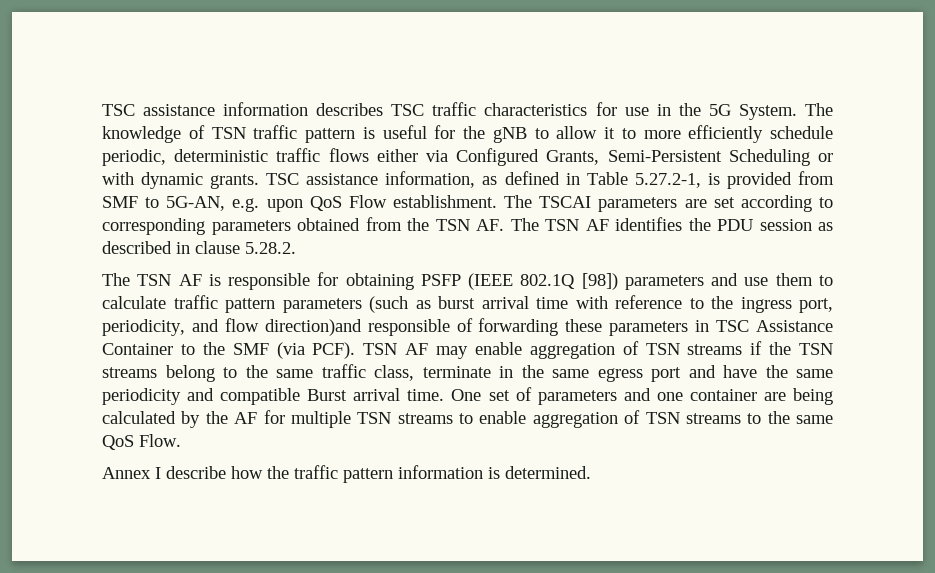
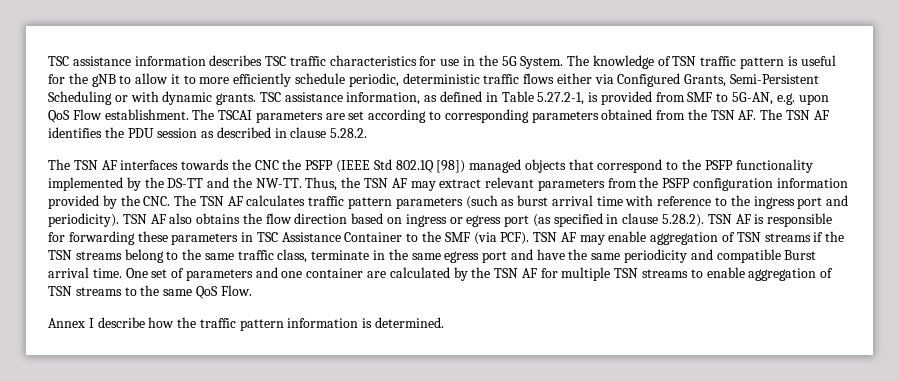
- The TSN AF is responsible for obtaining PSFP (IEEE 802.1Q [98]) parameters and use them to calculate traffic pattern parameters (such as burst arrival time with reference to the ingress port, periodicity, and flow direction)and responsible of forwarding these parameters in TSC Assistance Container to the SMF (via PCF).
+ The TSN AF interfaces towards the CNC the PSFP (IEEE Std 802.1Q [98]) managed objects that correspond to the PSFP functionality implemented by the DS-TT and the NW-TT. Thus, the TSN AF may extract relevant parameters from the PSFP configuration information provided by the CNC. The TSN AF calculates traffic pattern parameters (such as burst arrival time with reference to the ingress port and periodicity). TSN AF also obtains the flow direction based on ingress or egress port (as specified in clause 5.28.2). TSN AF is responsible for forwarding these parameters in TSC Assistance Container to the SMF (via PCF).
- One set of parameters and one container are being calculated by the AF for multiple TSN streams to enable aggregation of TSN streams to the same QoS Flow.
+ One set of parameters and one container are calculated by the TSN AF for multiple TSN streams to enable aggregation of TSN streams to the same QoS Flow.

